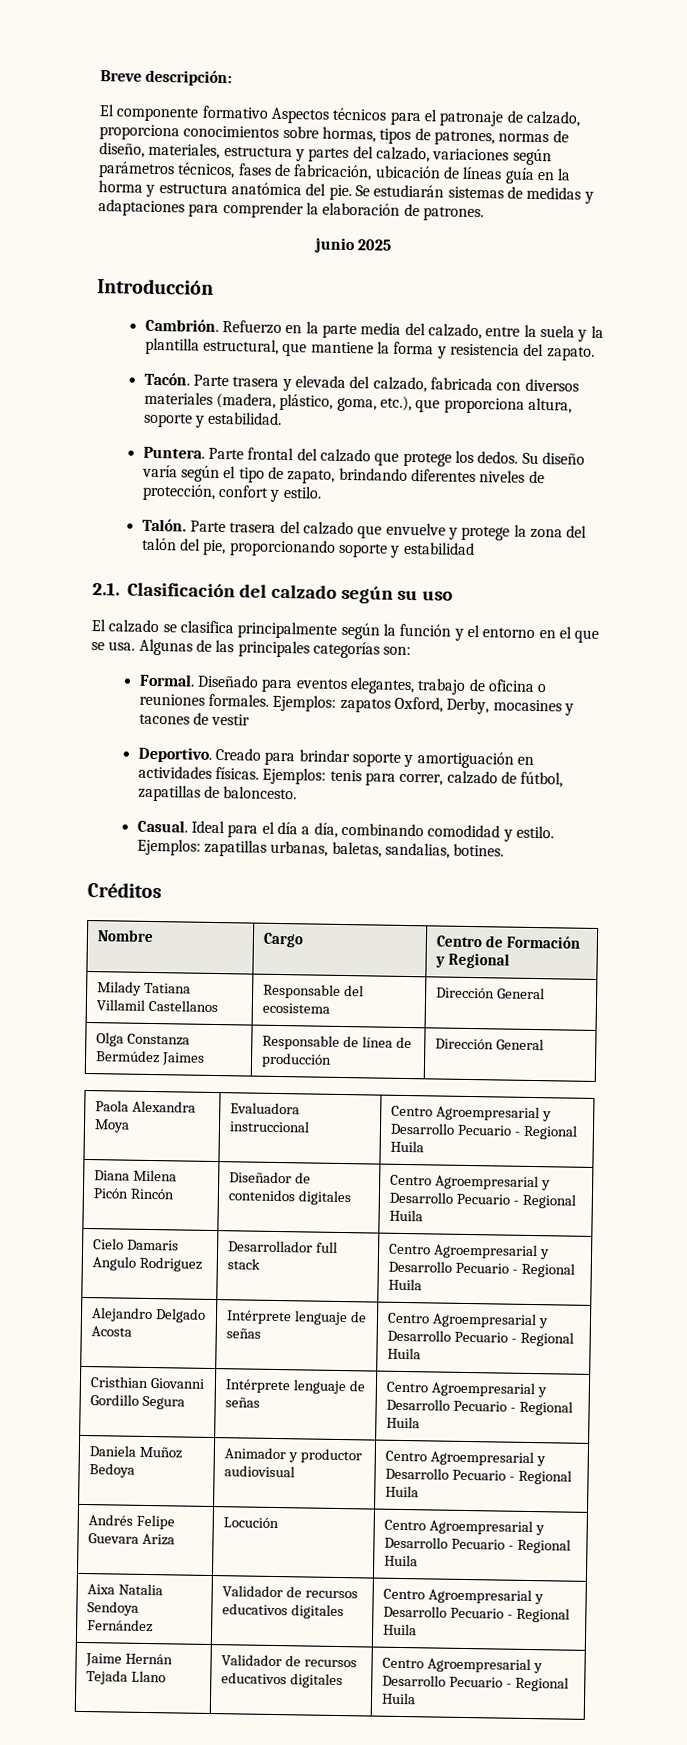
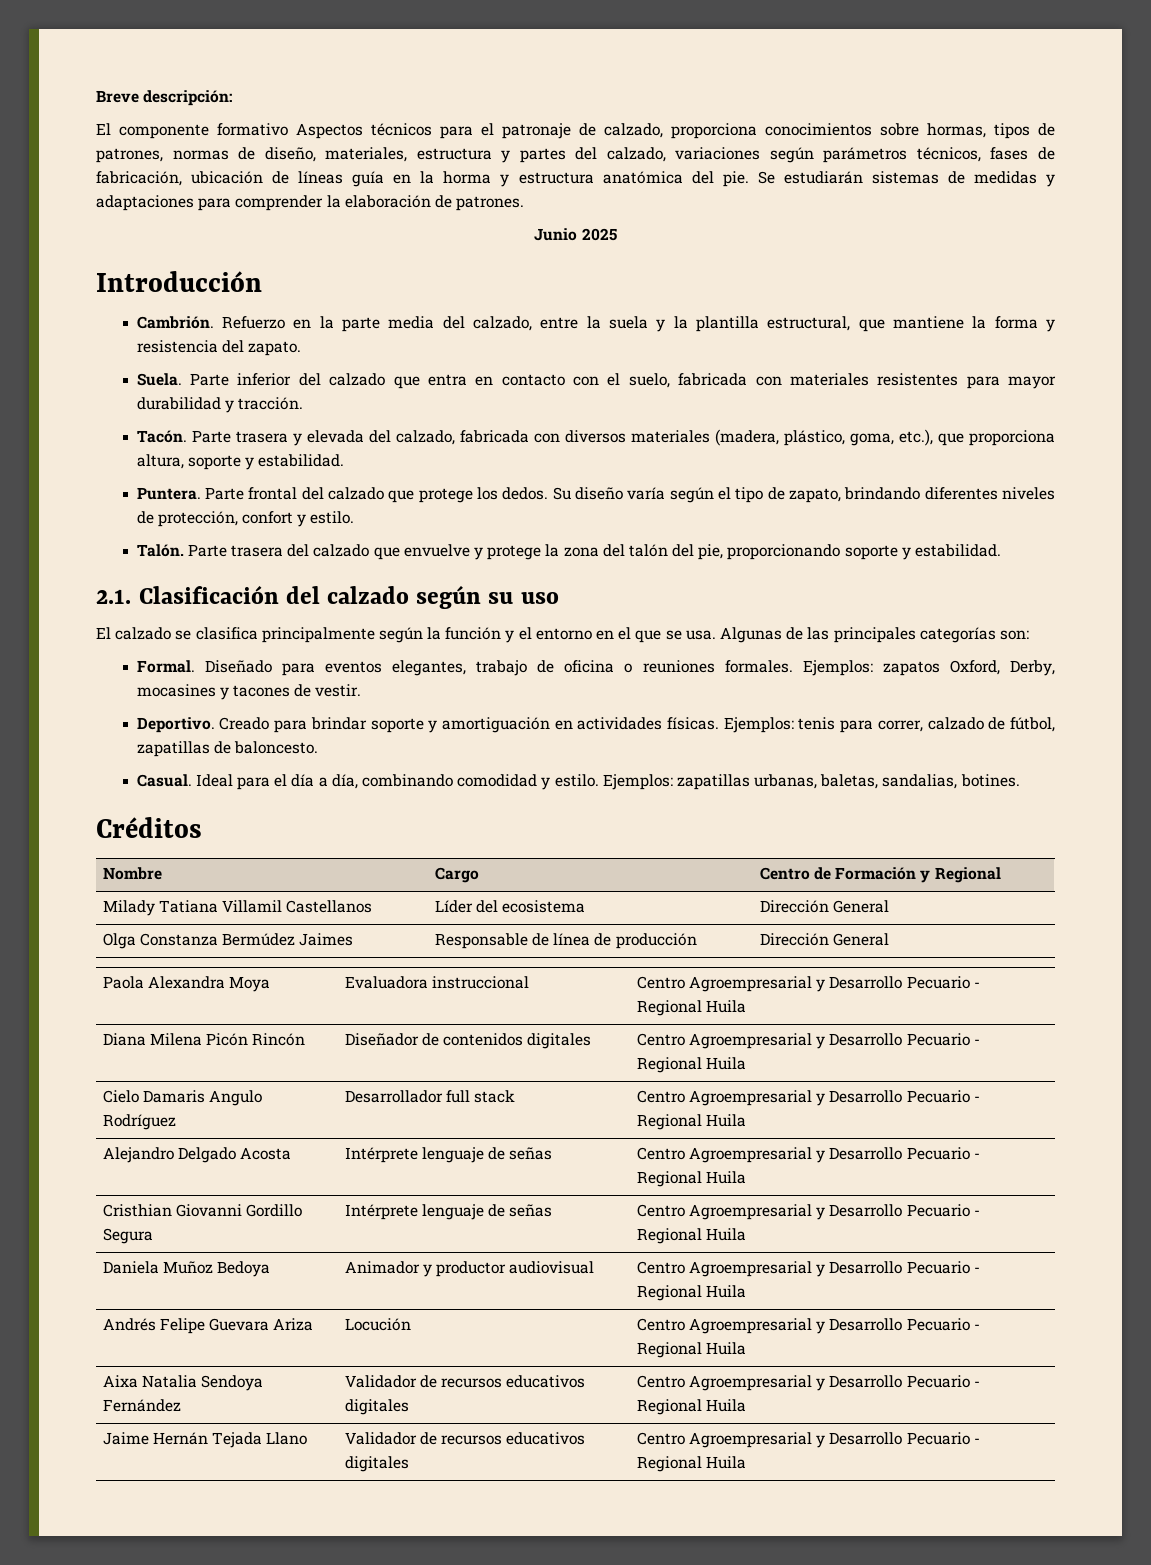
- junio 2025
+ Junio 2025
+ Suela. Parte inferior del calzado que entra en contacto con el suelo, fabricada con materiales resistentes para mayor durabilidad y tracción.
- Parte trasera del calzado que envuelve y protege la zona del talón del pie, proporcionando soporte y estabilidad
+ Parte trasera del calzado que envuelve y protege la zona del talón del pie, proporcionando soporte y estabilidad.
- Ejemplos: zapatos Oxford, Derby, mocasines y tacones de vestir
+ Ejemplos: zapatos Oxford, Derby, mocasines y tacones de vestir.
- Milady Tatiana Villamil Castellanos | Responsable del ecosistema | Dirección General
+ Milady Tatiana Villamil Castellanos | Líder del ecosistema | Dirección General
- Cielo Damaris Angulo Rodriguez | Desarrollador full stack | Centro Agroempresarial y Desarrollo Pecuario - Regional Huila
+ Cielo Damaris Angulo Rodríguez | Desarrollador full stack | Centro Agroempresarial y Desarrollo Pecuario - Regional Huila

